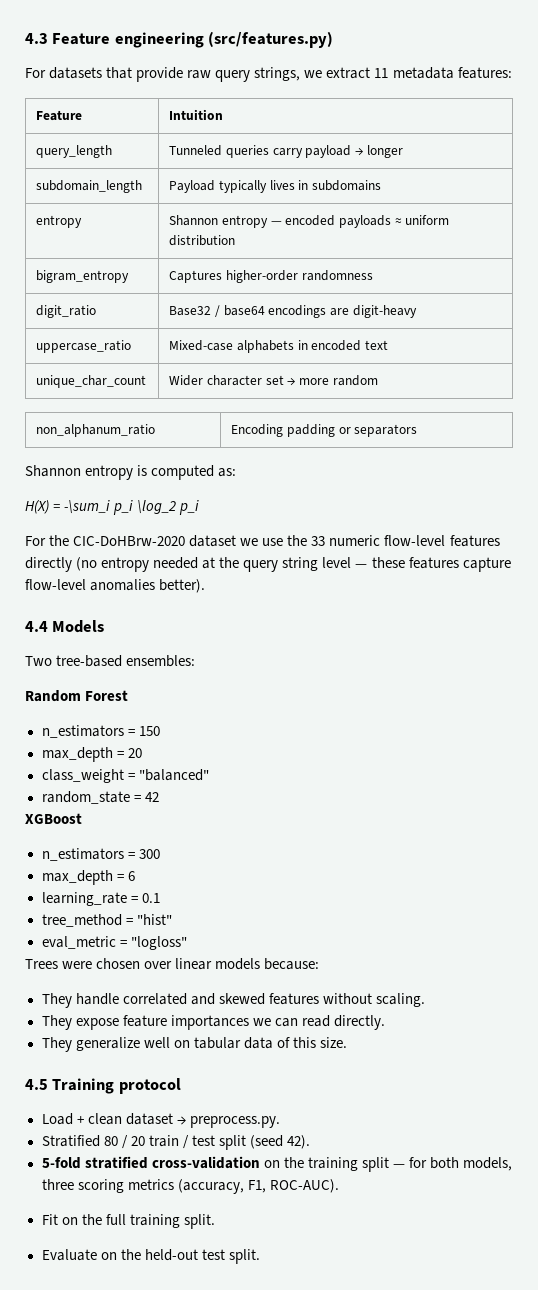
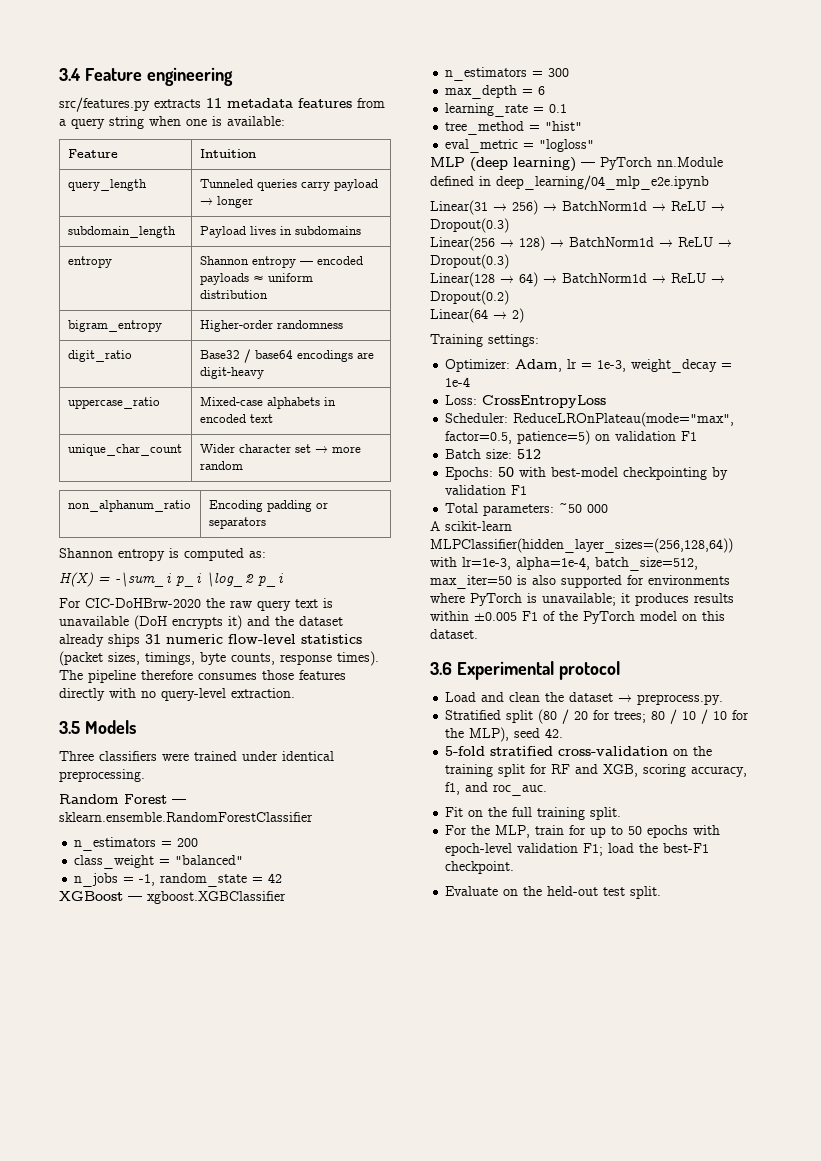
- 4.3 Feature engineering (src/features.py)
- For datasets that provide raw query strings, we extract 11 metadata features:
+ 3.4 Feature engineering
+ src/features.py extracts 11 metadata features from a query string when one is available:
- subdomain_length | Payload typically lives in subdomains
+ subdomain_length | Payload lives in subdomains
- bigram_entropy | Captures higher-order randomness
+ bigram_entropy | Higher-order randomness
- For the CIC-DoHBrw-2020 dataset we use the 33 numeric flow-level features directly (no entropy needed at the query string level — these features capture flow-level anomalies better).
- 4.4 Models
- Two tree-based ensembles:
+ For CIC-DoHBrw-2020 the raw query text is unavailable (DoH encrypts it) and the dataset already ships 31 numeric flow-level statistics (packet sizes, timings, byte counts, response times). The pipeline therefore consumes those features directly with no query-level extraction.
+ 3.5 Models
+ Three classifiers were trained under identical preprocessing.
- Random Forest
- n_estimators = 150
- max_depth = 20
+ Random Forest — sklearn.ensemble.RandomForestClassifier
+ n_estimators = 200
- random_state = 42
+ n_jobs = -1, random_state = 42
- XGBoost
+ XGBoost — xgboost.XGBClassifier
- Trees were chosen over linear models because:
- They handle correlated and skewed features without scaling.
- They expose feature importances we can read directly.
- They generalize well on tabular data of this size.
- 4.5 Training protocol
+ MLP (deep learning) — PyTorch nn.Module defined in deep_learning/04_mlp_e2e.ipynb
+ Linear(31 → 256) → BatchNorm1d → ReLU → Dropout(0.3)
+ Linear(256 → 128) → BatchNorm1d → ReLU → Dropout(0.3)
+ Linear(128 → 64) → BatchNorm1d → ReLU → Dropout(0.2)
+ Linear(64 → 2)
+ Training settings:
+ Optimizer: Adam, lr = 1e-3, weight_decay = 1e-4
+ Loss: CrossEntropyLoss
+ Scheduler: ReduceLROnPlateau(mode="max", factor=0.5, patience=5) on validation F1
+ Batch size: 512
+ Epochs: 50 with best-model checkpointing by validation F1
+ Total parameters: ~50 000
+ A scikit-learn MLPClassifier(hidden_layer_sizes=(256,128,64)) with lr=1e-3, alpha=1e-4, batch_size=512, max_iter=50 is also supported for environments where PyTorch is unavailable; it produces results within ±0.005 F1 of the PyTorch model on this dataset.
+ 3.6 Experimental protocol
- Load + clean dataset → preprocess.py.
+ Load and clean the dataset → preprocess.py.
- Stratified 80 / 20 train / test split (seed 42).
+ Stratified split (80 / 20 for trees; 80 / 10 / 10 for the MLP), seed 42.
- 5-fold stratified cross-validation on the training split — for both models, three scoring metrics (accuracy, F1, ROC-AUC).
+ 5-fold stratified cross-validation on the training split for RF and XGB, scoring accuracy, f1, and roc_auc.
+ For the MLP, train for up to 50 epochs with epoch-level validation F1; load the best-F1 checkpoint.

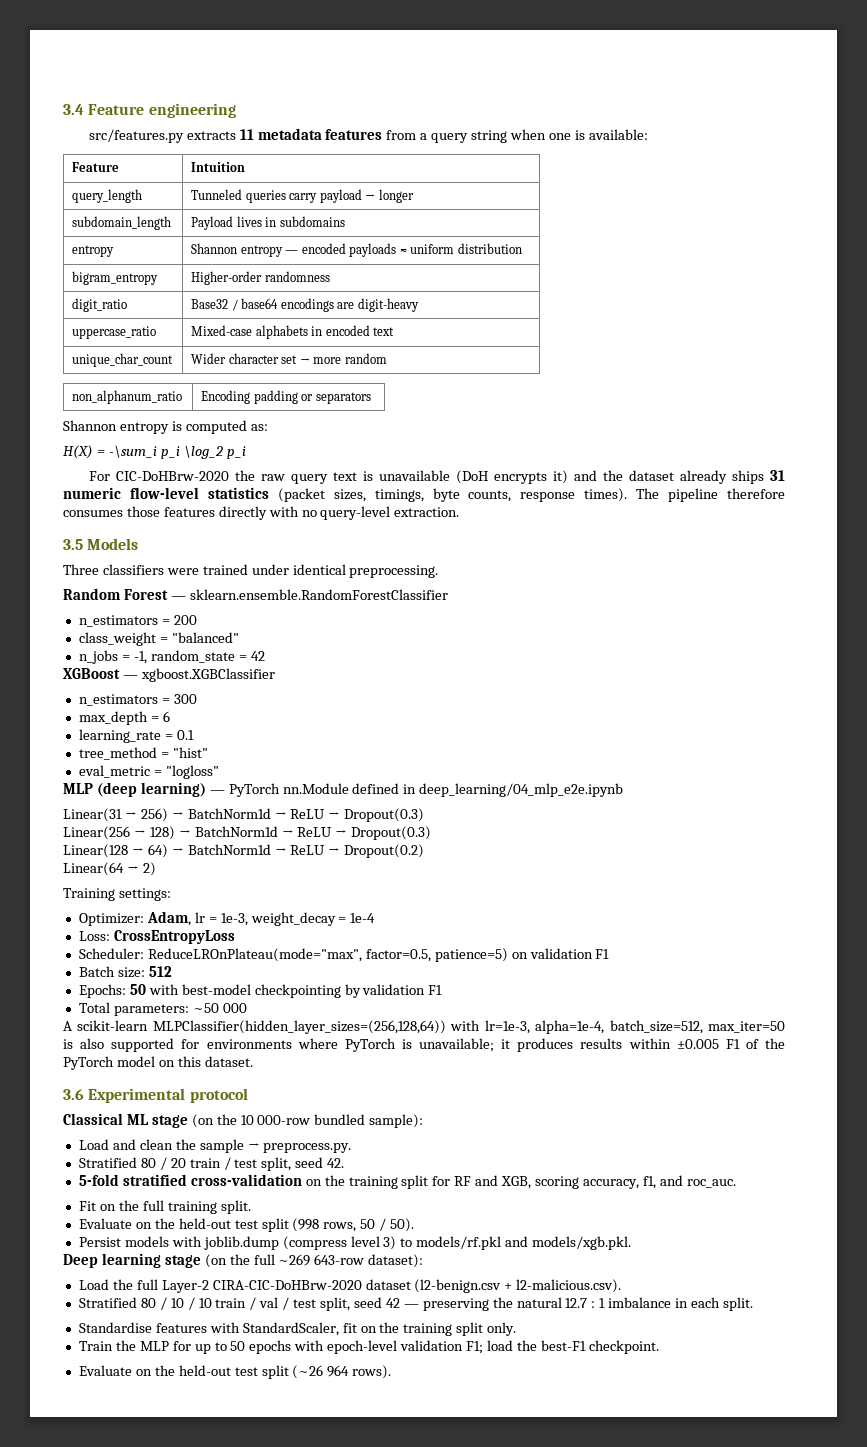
+ Classical ML stage (on the 10 000-row bundled sample):
- Load and clean the dataset → preprocess.py.
+ Load and clean the sample → preprocess.py.
- Stratified split (80 / 20 for trees; 80 / 10 / 10 for the MLP), seed 42.
+ Stratified 80 / 20 train / test split, seed 42.
- For the MLP, train for up to 50 epochs with epoch-level validation F1; load the best-F1 checkpoint.
+ Evaluate on the held-out test split (998 rows, 50 / 50).
+ Persist models with joblib.dump (compress level 3) to models/rf.pkl and models/xgb.pkl.
+ Deep learning stage (on the full ~269 643-row dataset):
+ Load the full Layer-2 CIRA-CIC-DoHBrw-2020 dataset (l2-benign.csv + l2-malicious.csv).
+ Stratified 80 / 10 / 10 train / val / test split, seed 42 — preserving the natural 12.7 : 1 imbalance in each split.
+ Standardise features with StandardScaler, fit on the training split only.
+ Train the MLP for up to 50 epochs with epoch-level validation F1; load the best-F1 checkpoint.
- Evaluate on the held-out test split.
+ Evaluate on the held-out test split (~26 964 rows).

